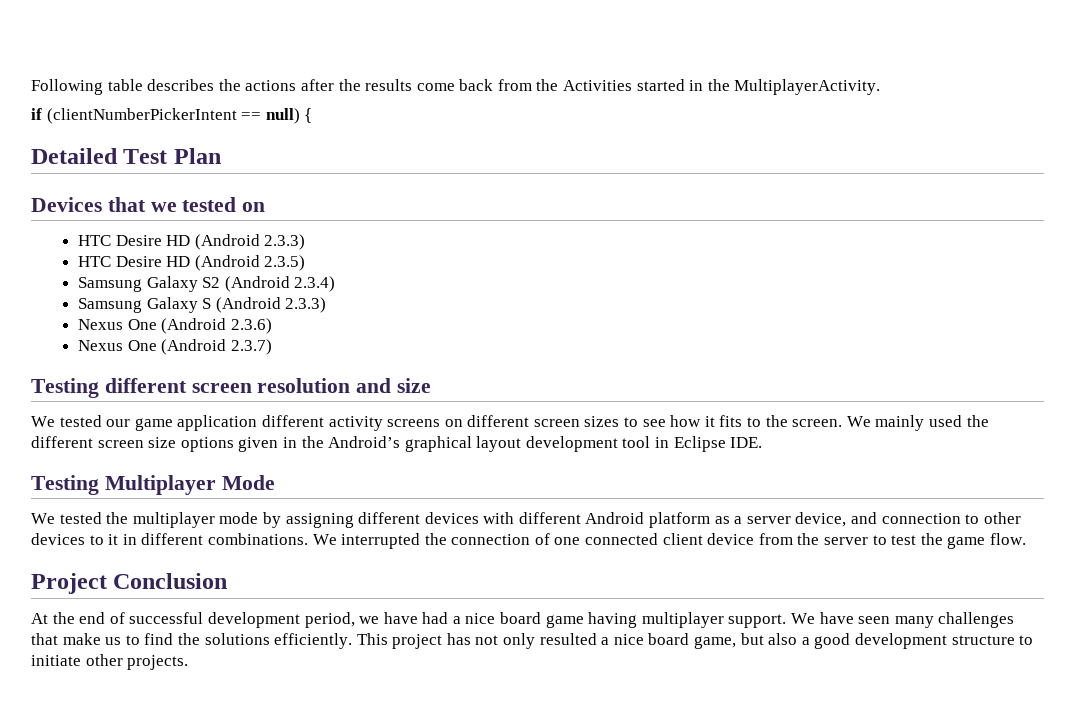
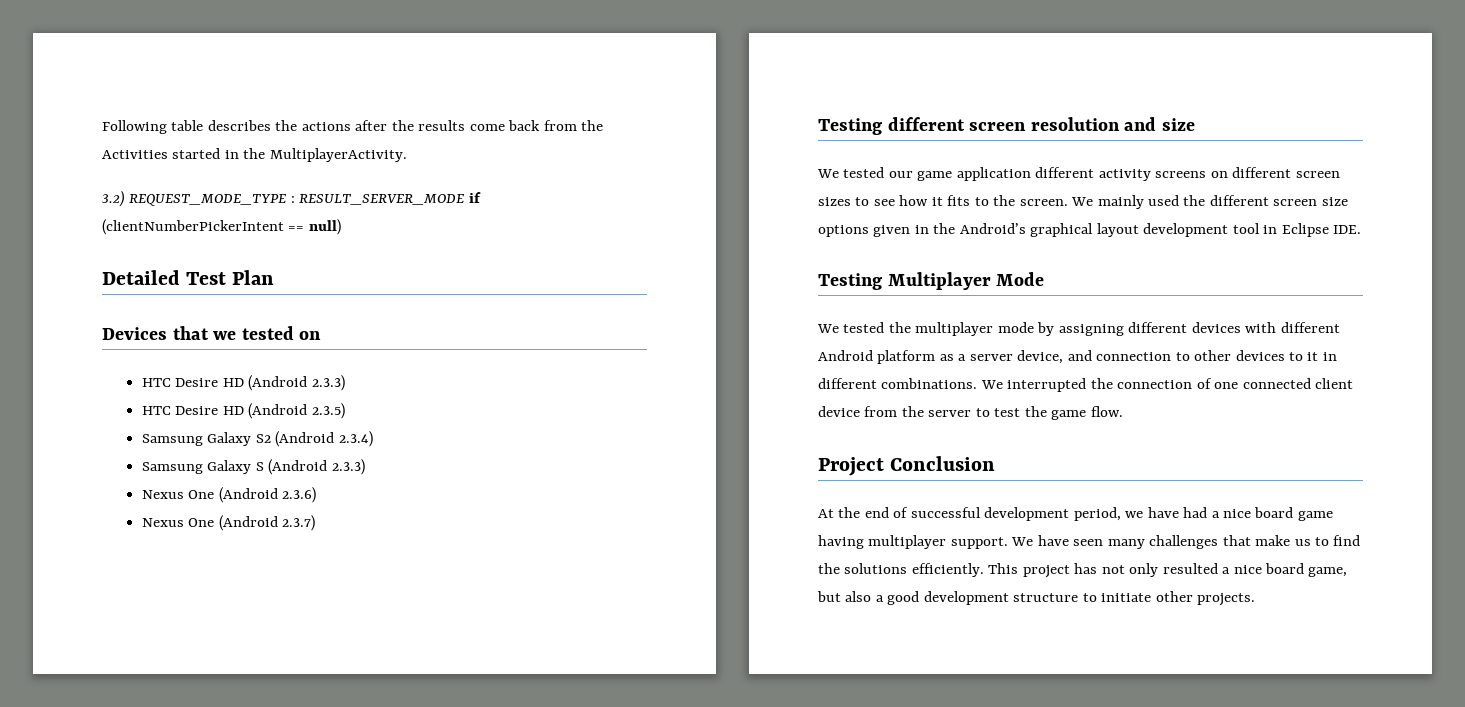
- if (clientNumberPickerIntent == null) {
+ 3.2) REQUEST_MODE_TYPE : RESULT_SERVER_MODE if (clientNumberPickerIntent == null)

